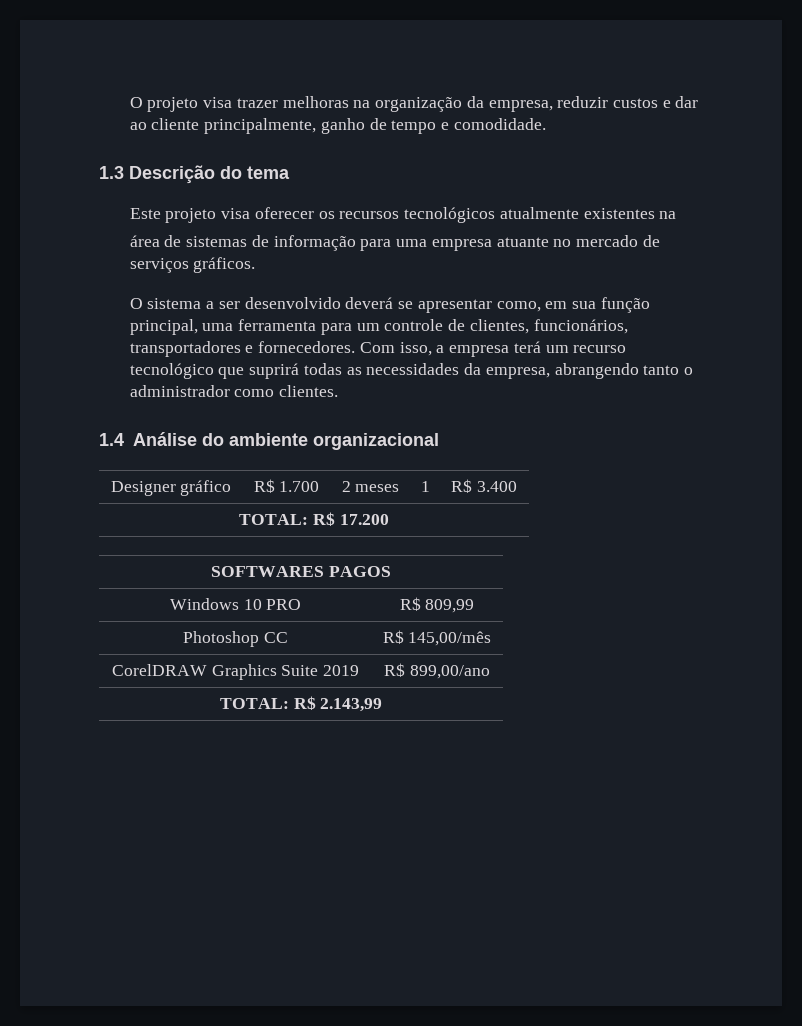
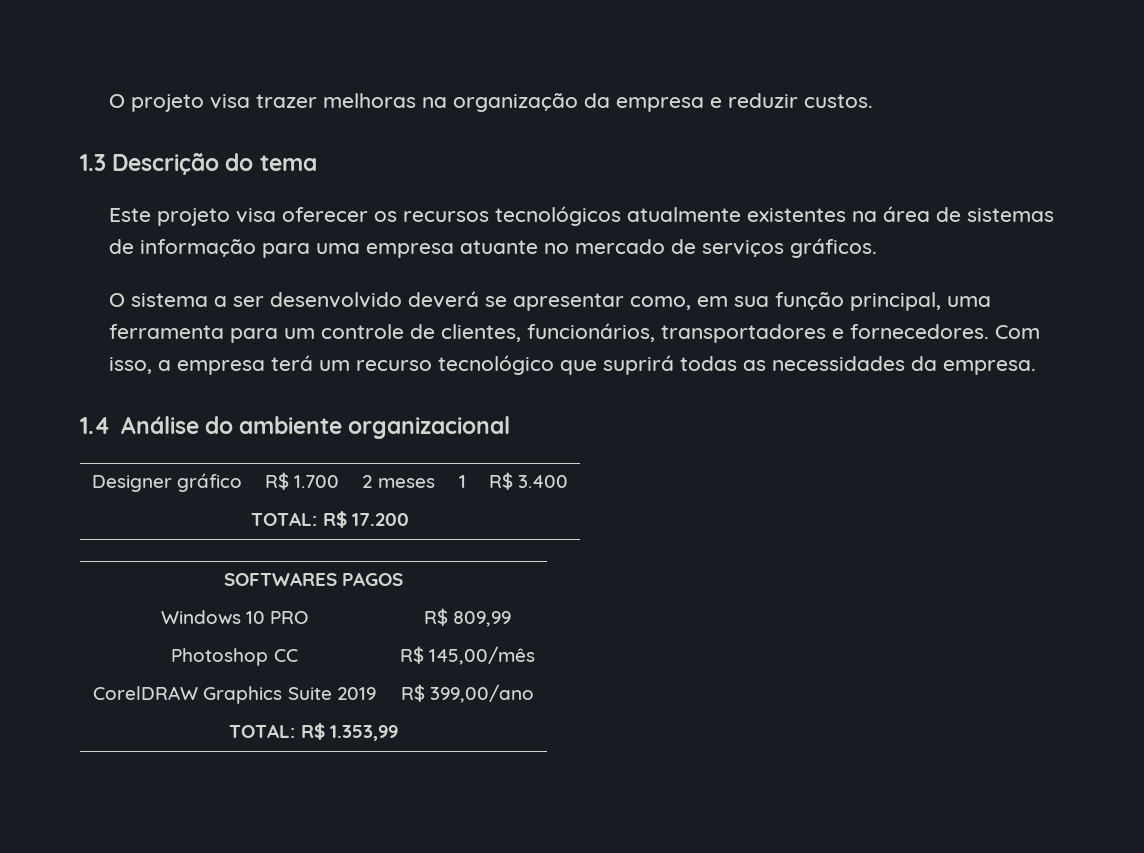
- O projeto visa trazer melhoras na organização da empresa, reduzir custos e dar ao cliente principalmente, ganho de tempo e comodidade.
+ O projeto visa trazer melhoras na organização da empresa e reduzir custos.
- Este projeto visa oferecer os recursos tecnológicos atualmente existentes na
- área de sistemas de informação para uma empresa atuante no mercado de serviços gráficos.
+ Este projeto visa oferecer os recursos tecnológicos atualmente existentes na área de sistemas de informação para uma empresa atuante no mercado de serviços gráficos.
- Com isso, a empresa terá um recurso tecnológico que suprirá todas as necessidades da empresa, abrangendo tanto o administrador como clientes.
+ Com isso, a empresa terá um recurso tecnológico que suprirá todas as necessidades da empresa.
- CorelDRAW Graphics Suite 2019 | R$ 899,00/ano
- TOTAL: R$ 2.143,99
+ CorelDRAW Graphics Suite 2019 | R$ 399,00/ano
+ TOTAL: R$ 1.353,99

